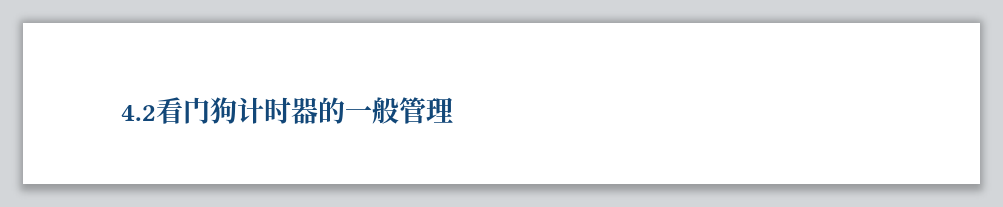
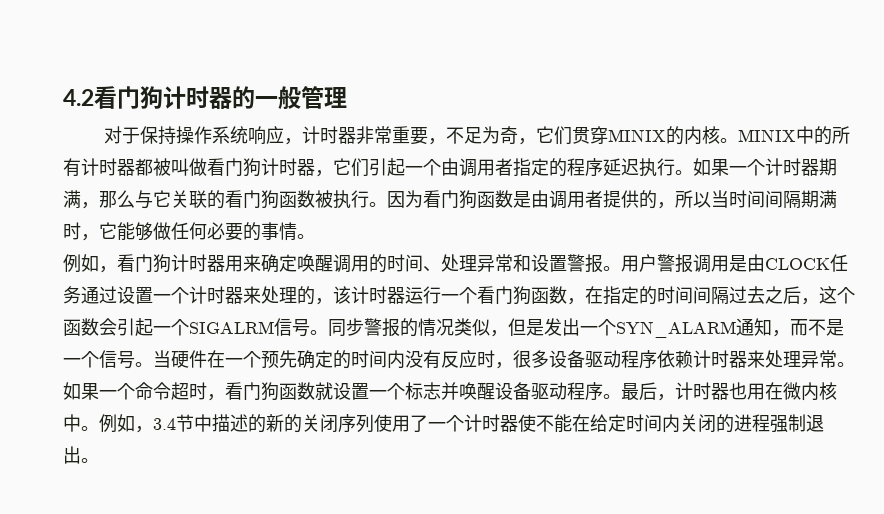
+ 对于保持操作系统响应，计时器非常重要，不足为奇，它们贯穿MINIX的内核。MINIX中的所有计时器都被叫做看门狗计时器，它们引起一个由调用者指定的程序延迟执行。如果一个计时器期满，那么与它关联的看门狗函数被执行。因为看门狗函数是由调用者提供的，所以当时间间隔期满时，它能够做任何必要的事情。
+ 例如，看门狗计时器用来确定唤醒调用的时间、处理异常和设置警报。用户警报调用是由CLOCK任务通过设置一个计时器来处理的，该计时器运行一个看门狗函数，在指定的时间间隔过去之后，这个函数会引起一个SIGALRM信号。同步警报的情况类似，但是发出一个SYN_ALARM通知，而不是一个信号。当硬件在一个预先确定的时间内没有反应时，很多设备驱动程序依赖计时器来处理异常。如果一个命令超时，看门狗函数就设置一个标志并唤醒设备驱动程序。最后，计时器也用在微内核中。例如，3.4节中描述的新的关闭序列使用了一个计时器使不能在给定时间内关闭的进程强制退出。

